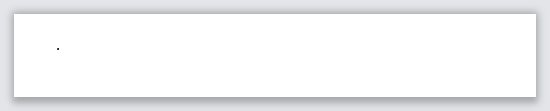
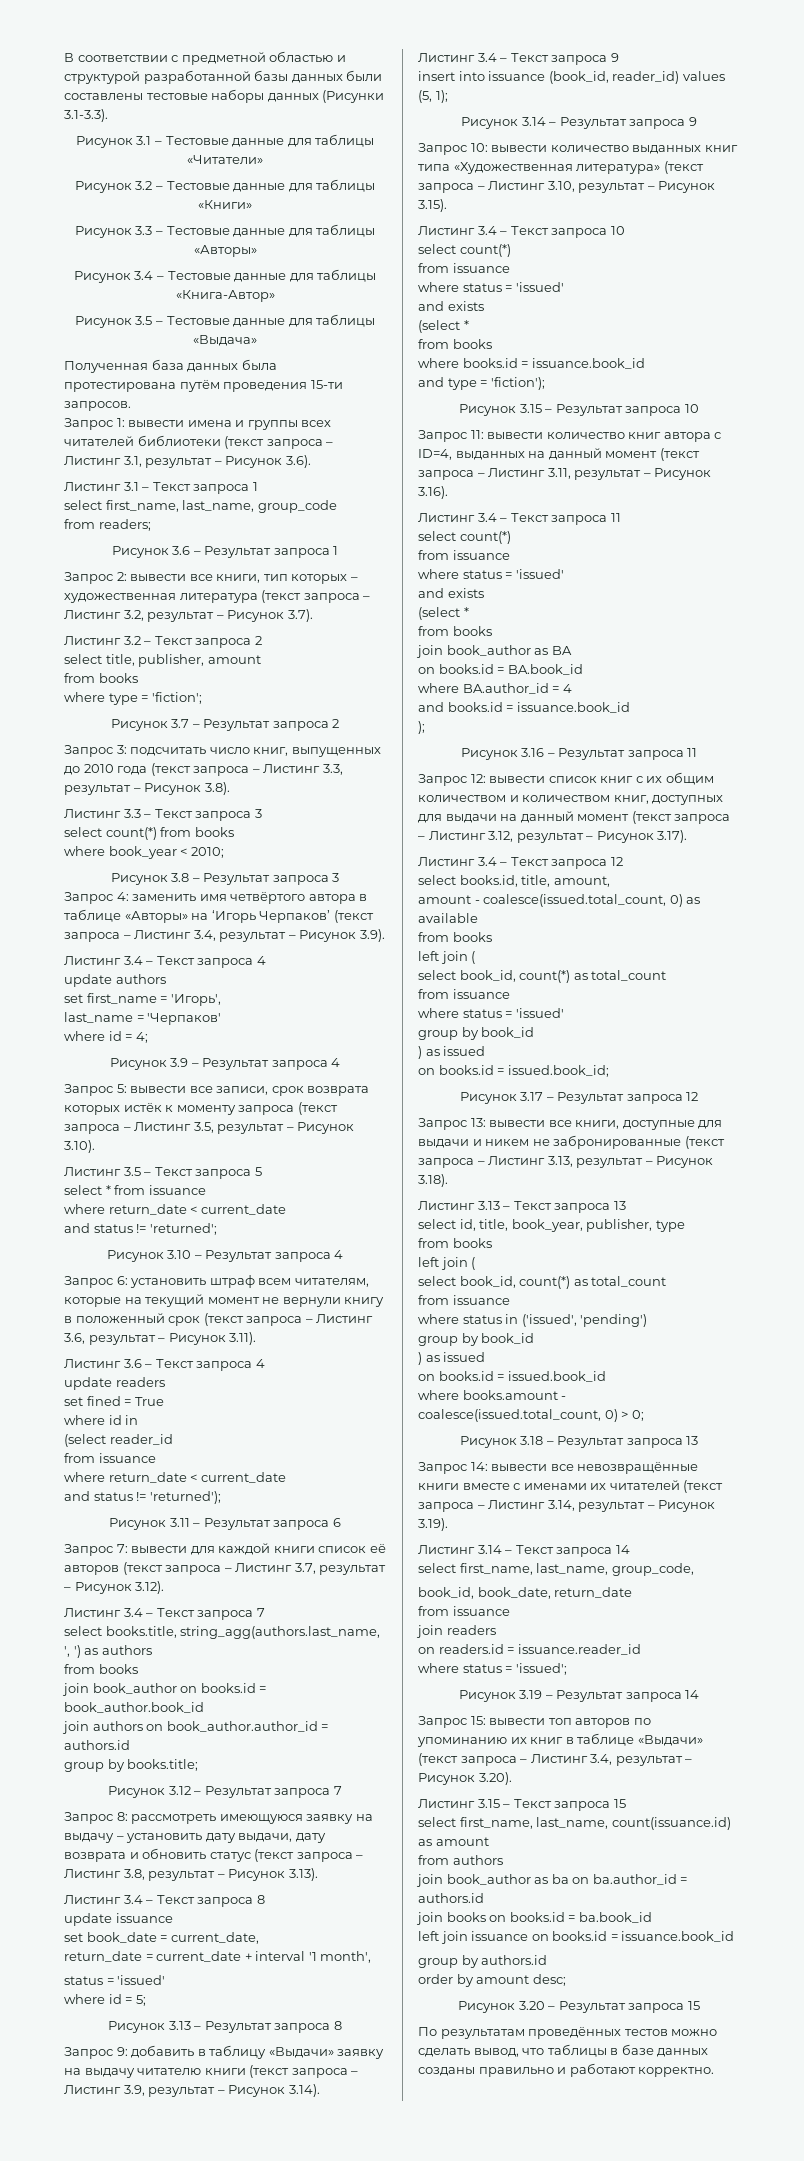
- .
+ В соответствии с предметной областью и структурой разработанной базы данных были составлены тестовые наборы данных (Рисунки 3.1-3.3).
+ Рисунок 3.1 – Тестовые данные для таблицы «Читатели»
+ Рисунок 3.2 – Тестовые данные для таблицы «Книги»
+ Рисунок 3.3 – Тестовые данные для таблицы «Авторы»
+ Рисунок 3.4 – Тестовые данные для таблицы «Книга-Автор»
+ Рисунок 3.5 – Тестовые данные для таблицы «Выдача»
+ Полученная база данных была протестирована путём проведения 15-ти запросов.
+ Запрос 1: вывести имена и группы всех читателей библиотеки (текст запроса – Листинг 3.1, результат – Рисунок 3.6).
+ Листинг 3.1 – Текст запроса 1
+ select first_name, last_name, group_code
+ from readers;
+ Рисунок 3.6 – Результат запроса 1
+ Запрос 2: вывести все книги, тип которых – художественная литература (текст запроса – Листинг 3.2, результат – Рисунок 3.7).
+ Листинг 3.2 – Текст запроса 2
+ select title, publisher, amount
+ from books
+ where type = 'fiction';
+ Рисунок 3.7 – Результат запроса 2
+ Запрос 3: подсчитать число книг, выпущенных до 2010 года (текст запроса – Листинг 3.3, результат – Рисунок 3.8).
+ Листинг 3.3 – Текст запроса 3
+ select count(*) from books
+ where book_year < 2010;
+ Рисунок 3.8 – Результат запроса 3
+ Запрос 4: заменить имя четвёртого автора в таблице «Авторы» на ‘Игорь Черпаков’ (текст запроса – Листинг 3.4, результат – Рисунок 3.9).
+ Листинг 3.4 – Текст запроса 4
+ update authors
+ set first_name = 'Игорь',
+ last_name = 'Черпаков'
+ where id = 4;
+ Рисунок 3.9 – Результат запроса 4
+ Запрос 5: вывести все записи, срок возврата которых истёк к моменту запроса (текст запроса – Листинг 3.5, результат – Рисунок 3.10).
+ Листинг 3.5 – Текст запроса 5
+ select * from issuance
+ where return_date < current_date
+ and status != 'returned';
+ Рисунок 3.10 – Результат запроса 4
+ Запрос 6: установить штраф всем читателям, которые на текущий момент не вернули книгу в положенный срок (текст запроса – Листинг 3.6, результат – Рисунок 3.11).
+ Листинг 3.6 – Текст запроса 4
+ update readers
+ set fined = True
+ where id in
+ (select reader_id
+ from issuance
+ where return_date < current_date
+ and status != 'returned');
+ Рисунок 3.11 – Результат запроса 6
+ Запрос 7: вывести для каждой книги список её авторов (текст запроса – Листинг 3.7, результат – Рисунок 3.12).
+ Листинг 3.4 – Текст запроса 7
+ select books.title, string_agg(authors.last_name, ', ') as authors
+ from books
+ join book_author on books.id = book_author.book_id
+ join authors on book_author.author_id = authors.id
+ group by books.title;
+ Рисунок 3.12 – Результат запроса 7
+ Запрос 8: рассмотреть имеющуюся заявку на выдачу – установить дату выдачи, дату возврата и обновить статус (текст запроса – Листинг 3.8, результат – Рисунок 3.13).
+ Листинг 3.4 – Текст запроса 8
+ update issuance
+ set book_date = current_date,
+ return_date = current_date + interval '1 month',
+ status = 'issued'
+ where id = 5;
+ Рисунок 3.13 – Результат запроса 8
+ Запрос 9: добавить в таблицу «Выдачи» заявку на выдачу читателю книги (текст запроса – Листинг 3.9, результат – Рисунок 3.14).
+ Листинг 3.4 – Текст запроса 9
+ insert into issuance (book_id, reader_id) values (5, 1);
+ Рисунок 3.14 – Результат запроса 9
+ Запрос 10: вывести количество выданных книг типа «Художественная литература» (текст запроса – Листинг 3.10, результат – Рисунок 3.15).
+ Листинг 3.4 – Текст запроса 10
+ select count(*)
+ from issuance
+ where status = 'issued'
+ and exists
+ (select *
+ from books
+ where books.id = issuance.book_id
+ and type = 'fiction');
+ Рисунок 3.15 – Результат запроса 10
+ Запрос 11: вывести количество книг автора с ID=4, выданных на данный момент (текст запроса – Листинг 3.11, результат – Рисунок 3.16).
+ Листинг 3.4 – Текст запроса 11
+ select count(*)
+ from issuance
+ where status = 'issued'
+ and exists
+ (select *
+ from books
+ join book_author as BA
+ on books.id = BA.book_id
+ where BA.author_id = 4
+ and books.id = issuance.book_id
+ );
+ Рисунок 3.16 – Результат запроса 11
+ Запрос 12: вывести список книг с их общим количеством и количеством книг, доступных для выдачи на данный момент (текст запроса – Листинг 3.12, результат – Рисунок 3.17).
+ Листинг 3.4 – Текст запроса 12
+ select books.id, title, amount,
+ amount - coalesce(issued.total_count, 0) as available
+ from books
+ left join (
+ select book_id, count(*) as total_count
+ from issuance
+ where status = 'issued'
+ group by book_id
+ ) as issued
+ on books.id = issued.book_id;
+ Рисунок 3.17 – Результат запроса 12
+ Запрос 13: вывести все книги, доступные для выдачи и никем не забронированные (текст запроса – Листинг 3.13, результат – Рисунок 3.18).
+ Листинг 3.13 – Текст запроса 13
+ select id, title, book_year, publisher, type
+ from books
+ left join (
+ select book_id, count(*) as total_count
+ from issuance
+ where status in ('issued', 'pending')
+ group by book_id
+ ) as issued
+ on books.id = issued.book_id
+ where books.amount - coalesce(issued.total_count, 0) > 0;
+ Рисунок 3.18 – Результат запроса 13
+ Запрос 14: вывести все невозвращённые книги вместе с именами их читателей (текст запроса – Листинг 3.14, результат – Рисунок 3.19).
+ Листинг 3.14 – Текст запроса 14
+ select first_name, last_name, group_code,
+ book_id, book_date, return_date
+ from issuance
+ join readers
+ on readers.id = issuance.reader_id
+ where status = 'issued';
+ Рисунок 3.19 – Результат запроса 14
+ Запрос 15: вывести топ авторов по упоминанию их книг в таблице «Выдачи» (текст запроса – Листинг 3.4, результат – Рисунок 3.20).
+ Листинг 3.15 – Текст запроса 15
+ select first_name, last_name, count(issuance.id) as amount
+ from authors
+ join book_author as ba on ba.author_id = authors.id
+ join books on books.id = ba.book_id
+ left join issuance on books.id = issuance.book_id
+ group by authors.id
+ order by amount desc;
+ Рисунок 3.20 – Результат запроса 15
+ По результатам проведённых тестов можно сделать вывод, что таблицы в базе данных созданы правильно и работают корректно.

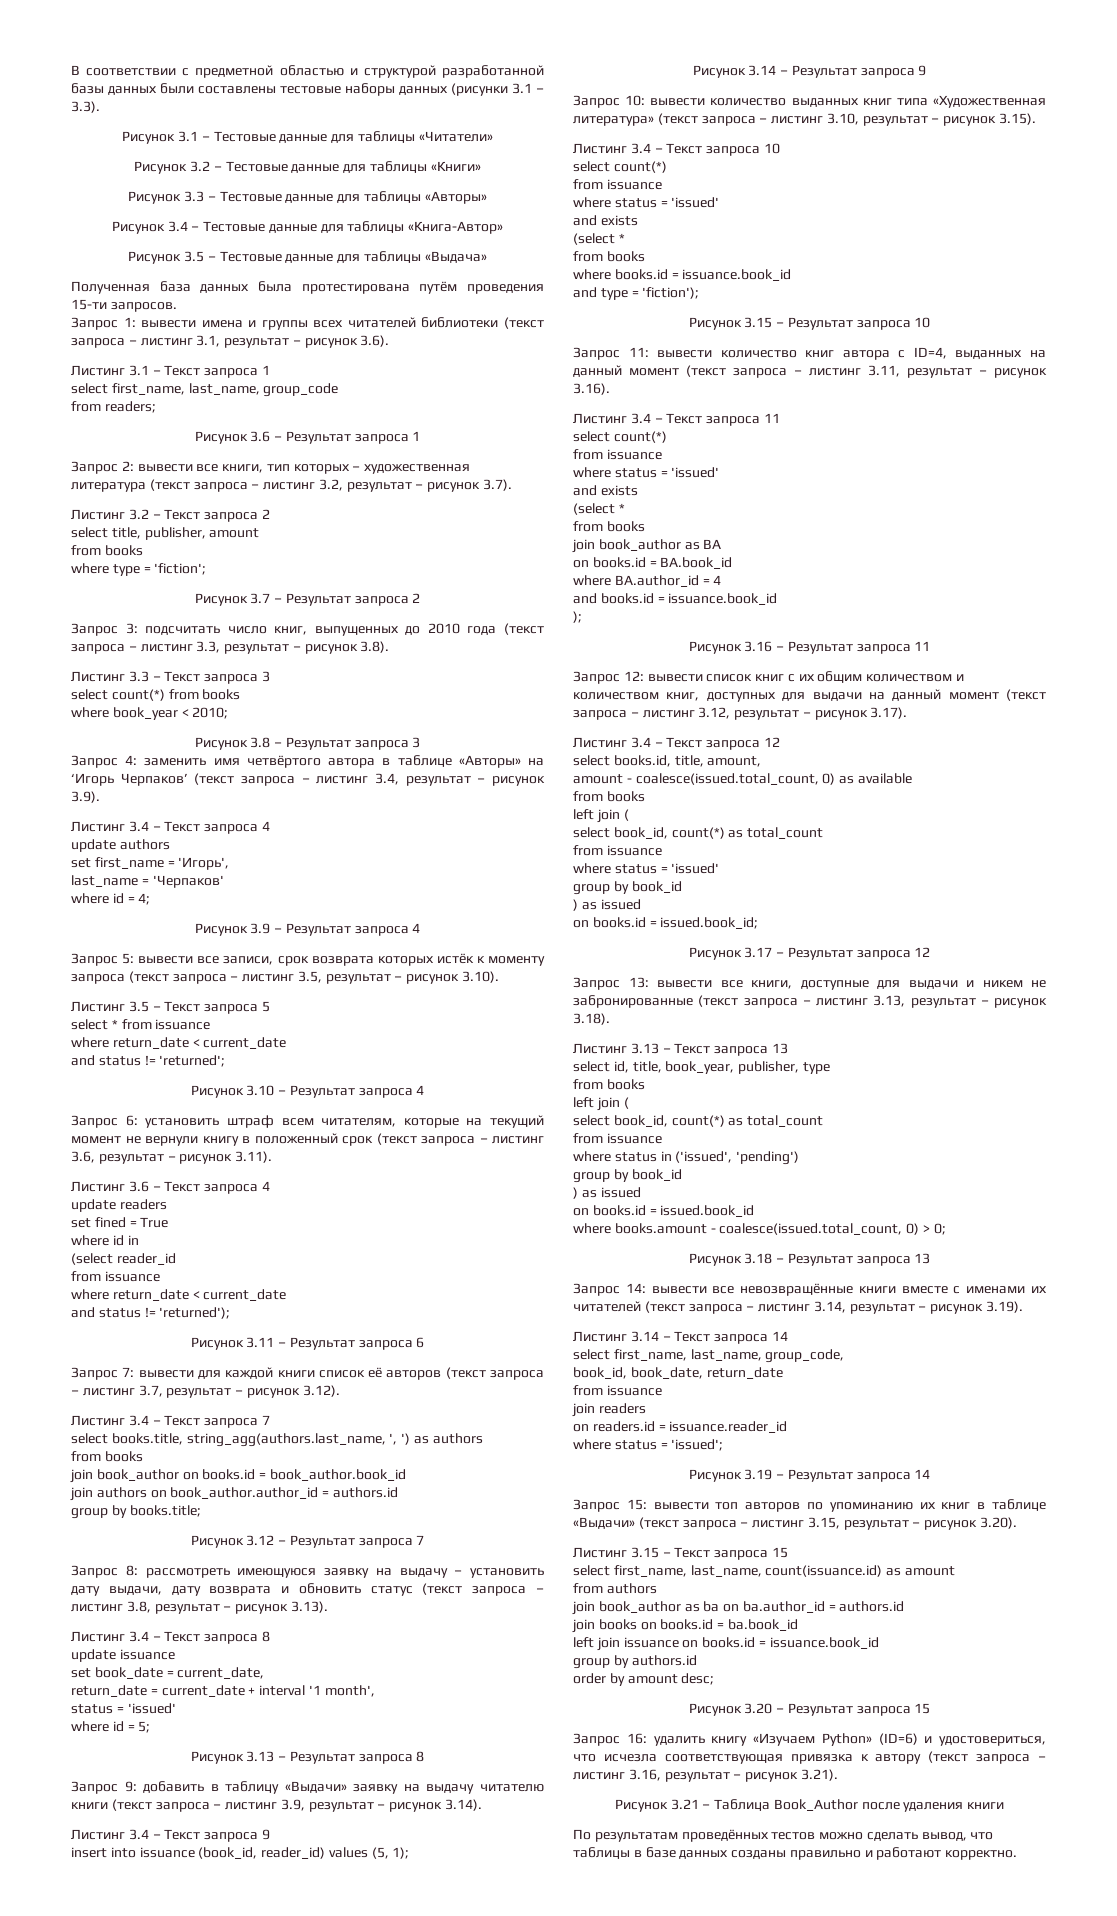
- В соответствии с предметной областью и структурой разработанной базы данных были составлены тестовые наборы данных (Рисунки 3.1-3.3).
+ В соответствии с предметной областью и структурой разработанной базы данных были составлены тестовые наборы данных (рисунки 3.1 – 3.3).
- Запрос 1: вывести имена и группы всех читателей библиотеки (текст запроса – Листинг 3.1, результат – Рисунок 3.6).
+ Запрос 1: вывести имена и группы всех читателей библиотеки (текст запроса – листинг 3.1, результат – рисунок 3.6).
- Запрос 2: вывести все книги, тип которых – художественная литература (текст запроса – Листинг 3.2, результат – Рисунок 3.7).
+ Запрос 2: вывести все книги, тип которых – художественная литература (текст запроса – листинг 3.2, результат – рисунок 3.7).
- Запрос 3: подсчитать число книг, выпущенных до 2010 года (текст запроса – Листинг 3.3, результат – Рисунок 3.8).
+ Запрос 3: подсчитать число книг, выпущенных до 2010 года (текст запроса – листинг 3.3, результат – рисунок 3.8).
- Запрос 4: заменить имя четвёртого автора в таблице «Авторы» на ‘Игорь Черпаков’ (текст запроса – Листинг 3.4, результат – Рисунок 3.9).
+ Запрос 4: заменить имя четвёртого автора в таблице «Авторы» на ‘Игорь Черпаков’ (текст запроса – листинг 3.4, результат – рисунок 3.9).
- Запрос 5: вывести все записи, срок возврата которых истёк к моменту запроса (текст запроса – Листинг 3.5, результат – Рисунок 3.10).
+ Запрос 5: вывести все записи, срок возврата которых истёк к моменту запроса (текст запроса – листинг 3.5, результат – рисунок 3.10).
- Запрос 6: установить штраф всем читателям, которые на текущий момент не вернули книгу в положенный срок (текст запроса – Листинг 3.6, результат – Рисунок 3.11).
+ Запрос 6: установить штраф всем читателям, которые на текущий момент не вернули книгу в положенный срок (текст запроса – листинг 3.6, результат – рисунок 3.11).
- Запрос 7: вывести для каждой книги список её авторов (текст запроса – Листинг 3.7, результат – Рисунок 3.12).
+ Запрос 7: вывести для каждой книги список её авторов (текст запроса – листинг 3.7, результат – рисунок 3.12).
- Запрос 8: рассмотреть имеющуюся заявку на выдачу – установить дату выдачи, дату возврата и обновить статус (текст запроса – Листинг 3.8, результат – Рисунок 3.13).
+ Запрос 8: рассмотреть имеющуюся заявку на выдачу – установить дату выдачи, дату возврата и обновить статус (текст запроса – листинг 3.8, результат – рисунок 3.13).
- Запрос 9: добавить в таблицу «Выдачи» заявку на выдачу читателю книги (текст запроса – Листинг 3.9, результат – Рисунок 3.14).
+ Запрос 9: добавить в таблицу «Выдачи» заявку на выдачу читателю книги (текст запроса – листинг 3.9, результат – рисунок 3.14).
- Запрос 10: вывести количество выданных книг типа «Художественная литература» (текст запроса – Листинг 3.10, результат – Рисунок 3.15).
+ Запрос 10: вывести количество выданных книг типа «Художественная литература» (текст запроса – листинг 3.10, результат – рисунок 3.15).
- Запрос 11: вывести количество книг автора с ID=4, выданных на данный момент (текст запроса – Листинг 3.11, результат – Рисунок 3.16).
+ Запрос 11: вывести количество книг автора с ID=4, выданных на данный момент (текст запроса – листинг 3.11, результат – рисунок 3.16).
- Запрос 12: вывести список книг с их общим количеством и количеством книг, доступных для выдачи на данный момент (текст запроса – Листинг 3.12, результат – Рисунок 3.17).
+ Запрос 12: вывести список книг с их общим количеством и количеством книг, доступных для выдачи на данный момент (текст запроса – листинг 3.12, результат – рисунок 3.17).
- Запрос 13: вывести все книги, доступные для выдачи и никем не забронированные (текст запроса – Листинг 3.13, результат – Рисунок 3.18).
+ Запрос 13: вывести все книги, доступные для выдачи и никем не забронированные (текст запроса – листинг 3.13, результат – рисунок 3.18).
- Запрос 14: вывести все невозвращённые книги вместе с именами их читателей (текст запроса – Листинг 3.14, результат – Рисунок 3.19).
+ Запрос 14: вывести все невозвращённые книги вместе с именами их читателей (текст запроса – листинг 3.14, результат – рисунок 3.19).
- Запрос 15: вывести топ авторов по упоминанию их книг в таблице «Выдачи» (текст запроса – Листинг 3.4, результат – Рисунок 3.20).
+ Запрос 15: вывести топ авторов по упоминанию их книг в таблице «Выдачи» (текст запроса – листинг 3.15, результат – рисунок 3.20).
+ Запрос 16: удалить книгу «Изучаем Python» (ID=6) и удостовериться, что исчезла соответствующая привязка к автору (текст запроса – листинг 3.16, результат – рисунок 3.21).
+ Рисунок 3.21 – Таблица Book_Author после удаления книги

